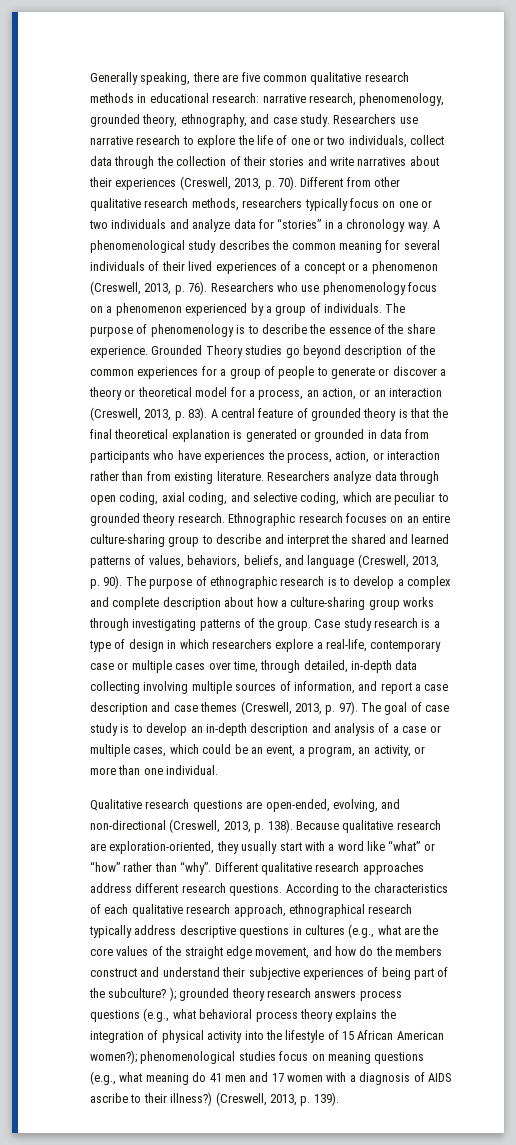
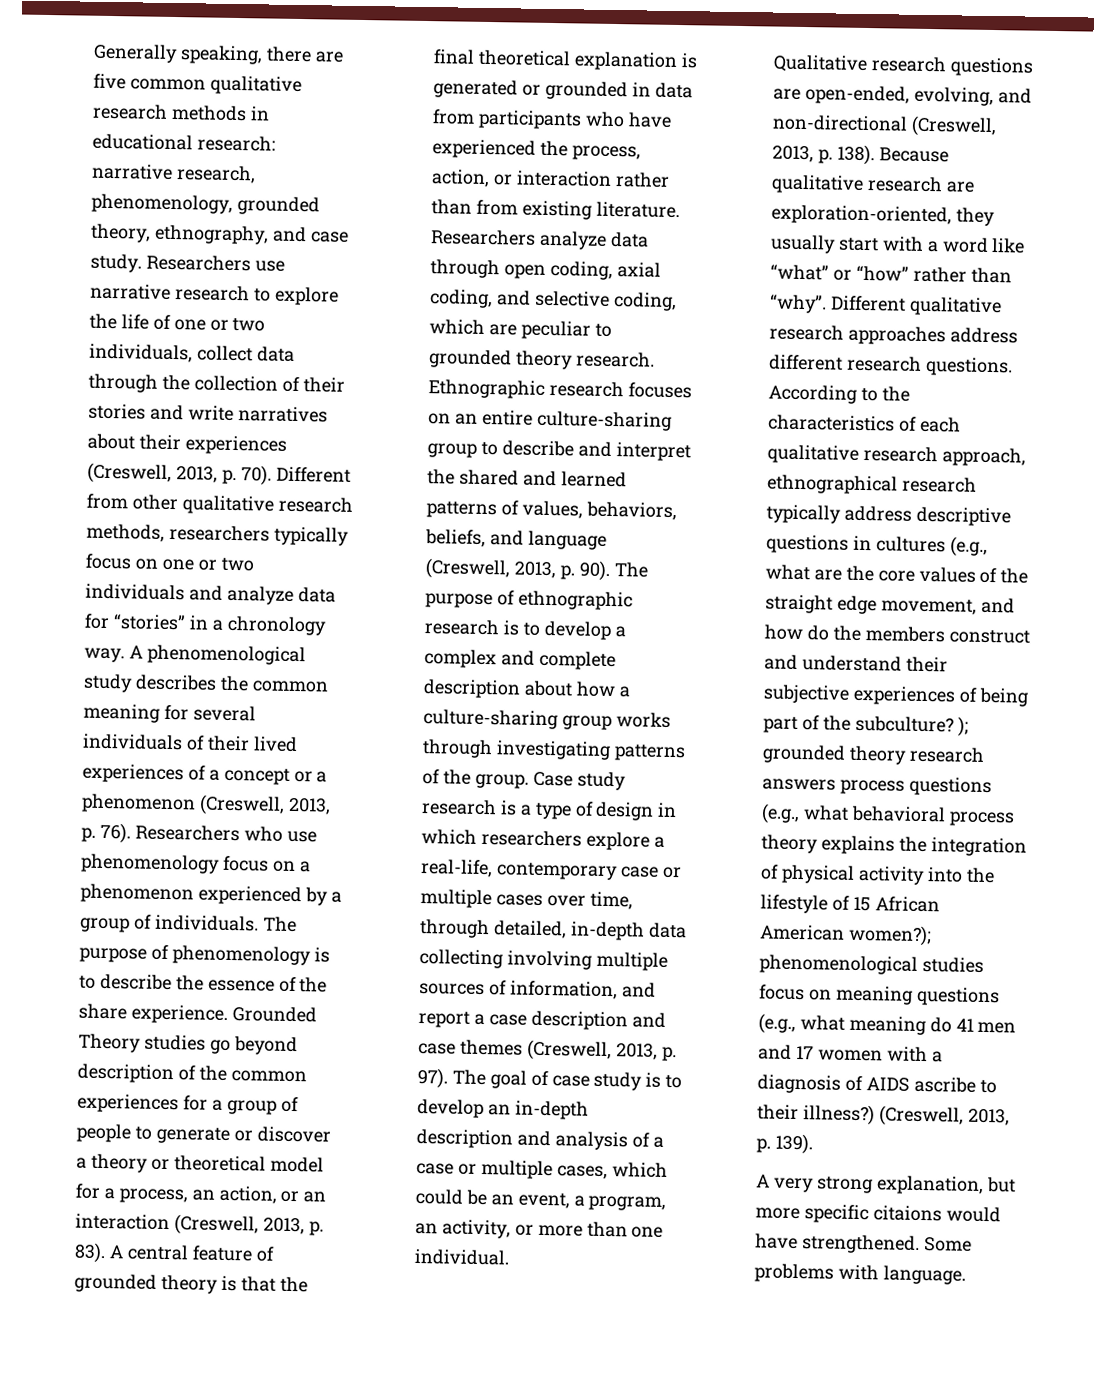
- A central feature of grounded theory is that the final theoretical explanation is generated or grounded in data from participants who have experiences the process, action, or interaction rather than from existing literature.
+ A central feature of grounded theory is that the final theoretical explanation is generated or grounded in data from participants who have experienced the process, action, or interaction rather than from existing literature.
+ A very strong explanation, but more specific citaions would have strengthened. Some problems with language.

